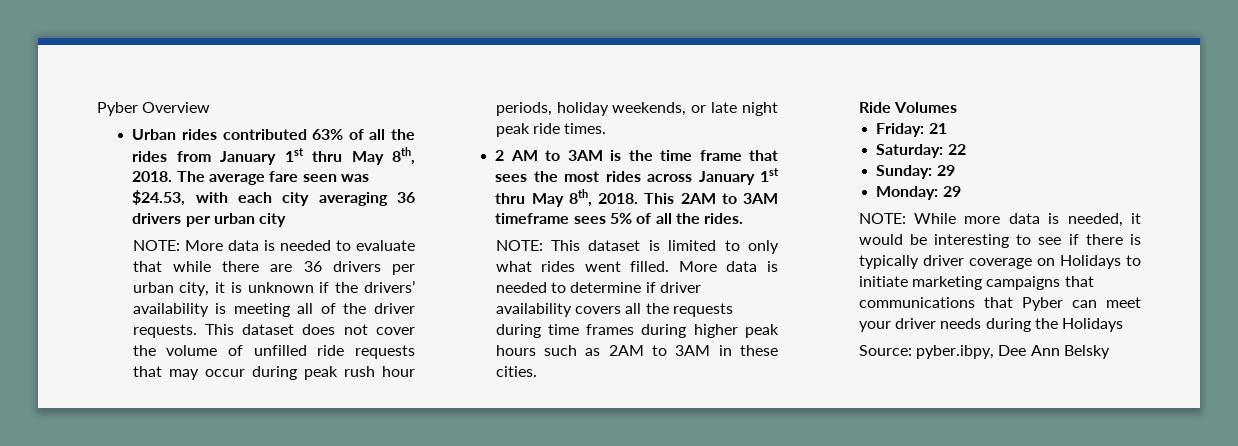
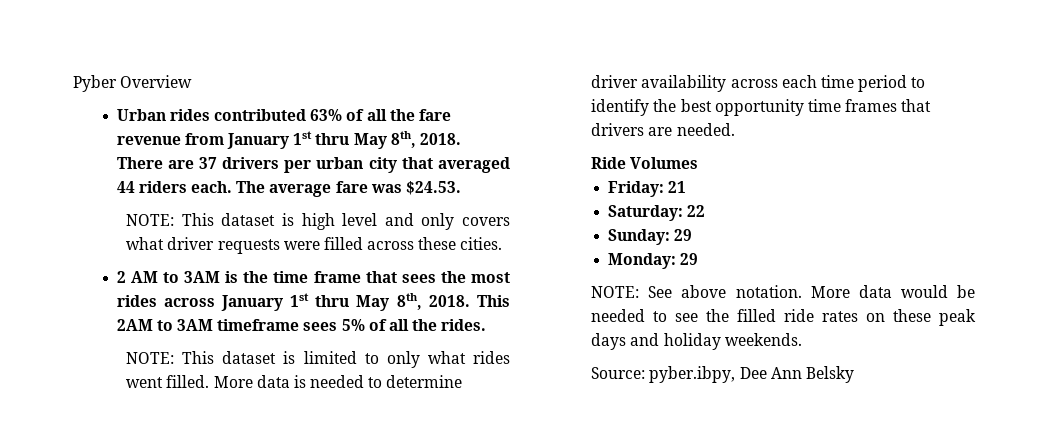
- Urban rides contributed 63% of all the rides from January 1st thru May 8th, 2018.
+ Urban rides contributed 63% of all the fare revenue from January 1st thru May 8th, 2018.
- The average fare seen was $24.53, with each city averaging 36 drivers per urban city
- NOTE: More data is needed to evaluate that while there are 36 drivers per urban city, it is unknown if the drivers’ availability is meeting all of the driver requests. This dataset does not cover the volume of unfilled ride requests that may occur during peak rush hour periods, holiday weekends, or late night peak ride times.
+ There are 37 drivers per urban city that averaged 44 riders each. The average fare was $24.53.
+ NOTE: This dataset is high level and only covers what driver requests were filled across these cities.
- More data is needed to determine if driver availability covers all the requests during time frames during higher peak hours such as 2AM to 3AM in these cities.
+ More data is needed to determine driver availability across each time period to identify the best opportunity time frames that drivers are needed.
- NOTE: While more data is needed, it would be interesting to see if there is typically driver coverage on Holidays to initiate marketing campaigns that communications that Pyber can meet your driver needs during the Holidays
+ NOTE: See above notation. More data would be needed to see the filled ride rates on these peak days and holiday weekends.

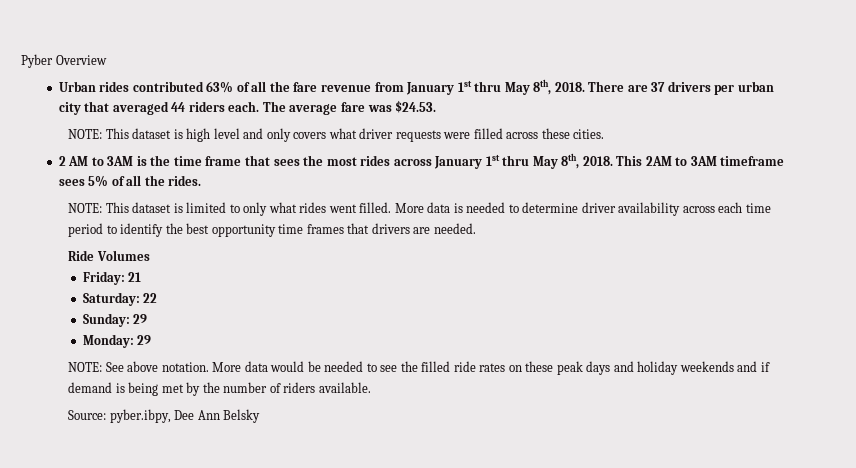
- More data would be needed to see the filled ride rates on these peak days and holiday weekends.
+ More data would be needed to see the filled ride rates on these peak days and holiday weekends and if demand is being met by the number of riders available.

